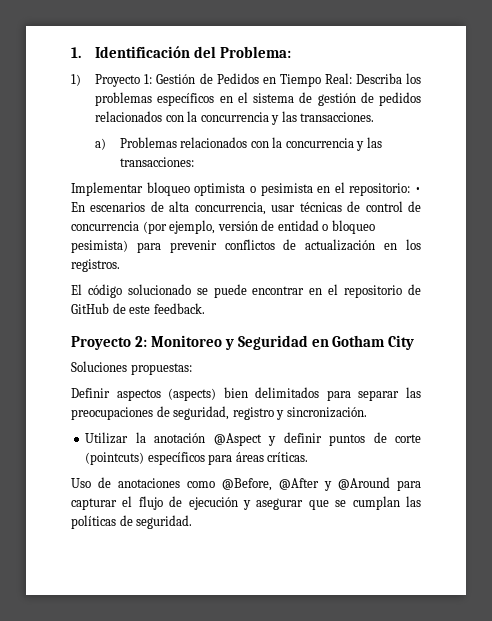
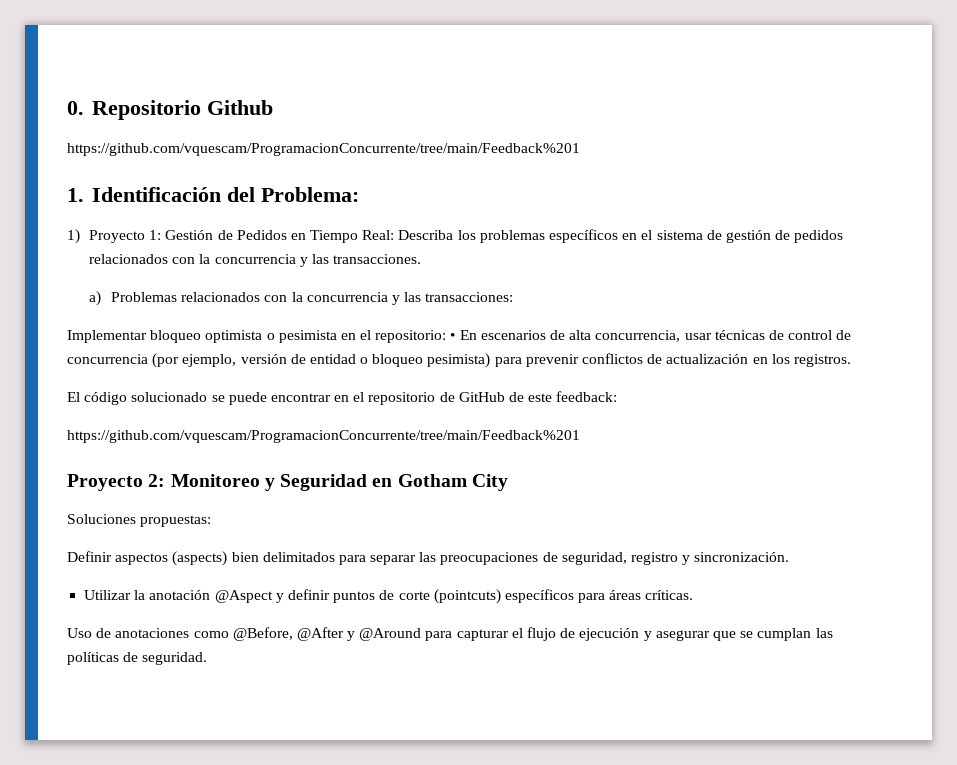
+ 0. Repositorio Github
+ https://github.com/vquescam/ProgramacionConcurrente/tree/main/Feedback%201
- El código solucionado se puede encontrar en el repositorio de GitHub de este feedback.
+ El código solucionado se puede encontrar en el repositorio de GitHub de este feedback:
+ https://github.com/vquescam/ProgramacionConcurrente/tree/main/Feedback%201

